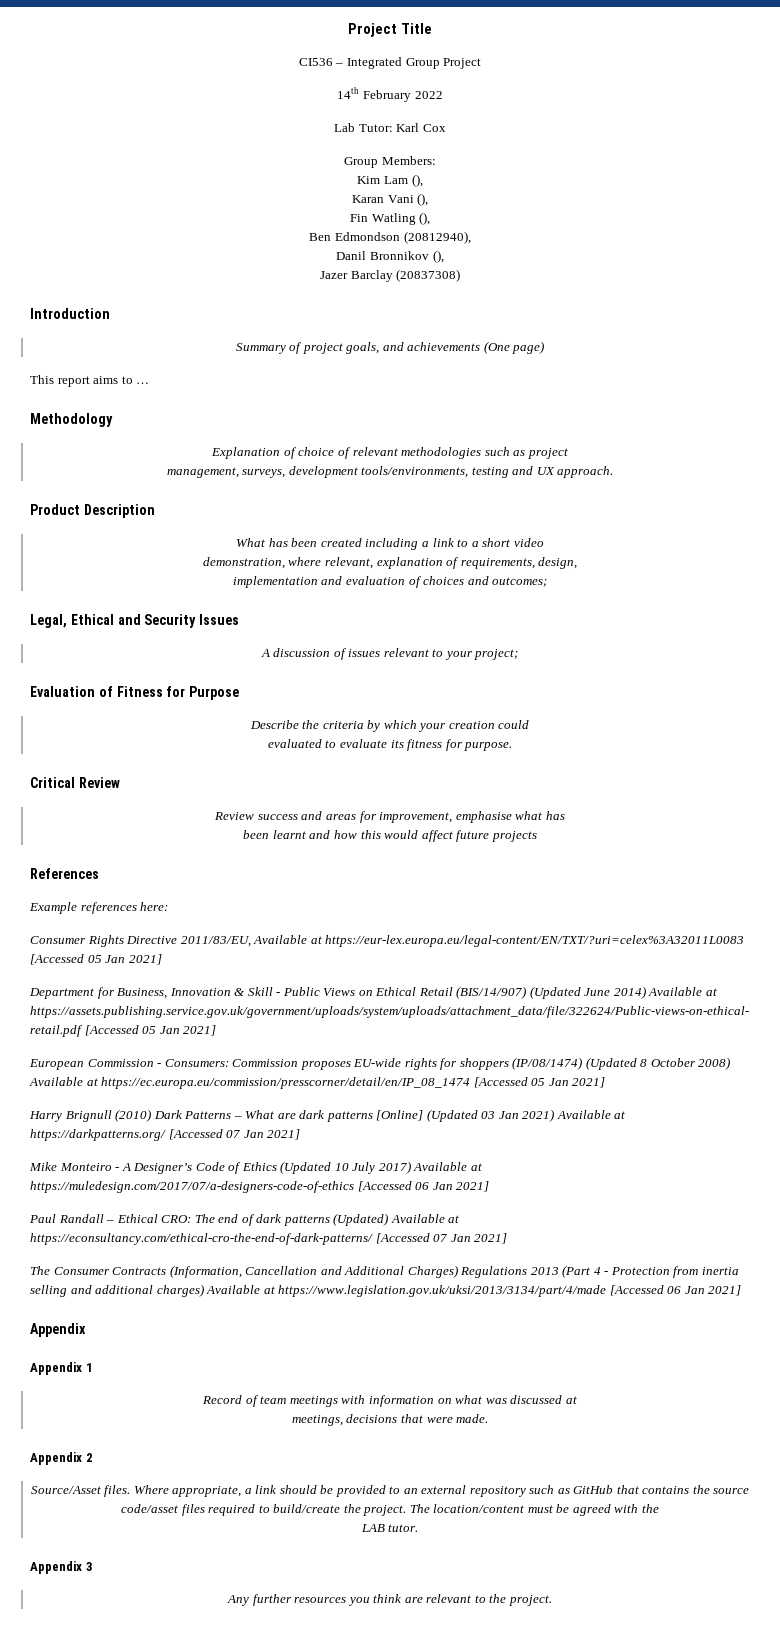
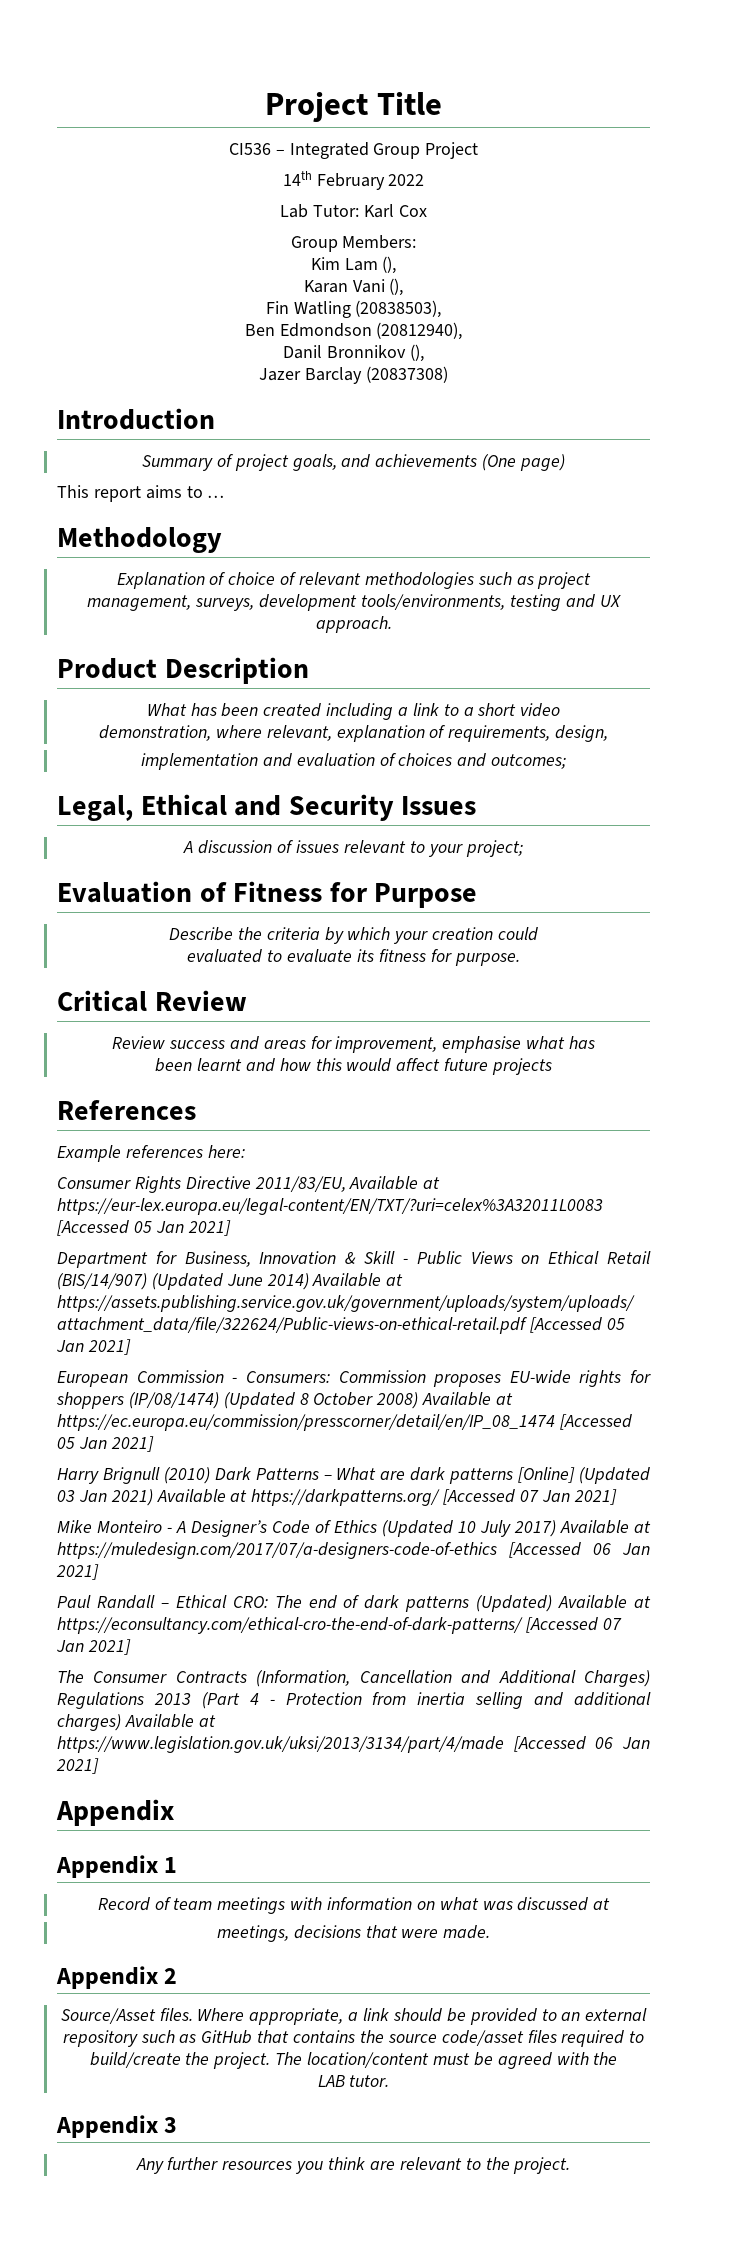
- Fin Watling (),
+ Fin Watling (20838503),

